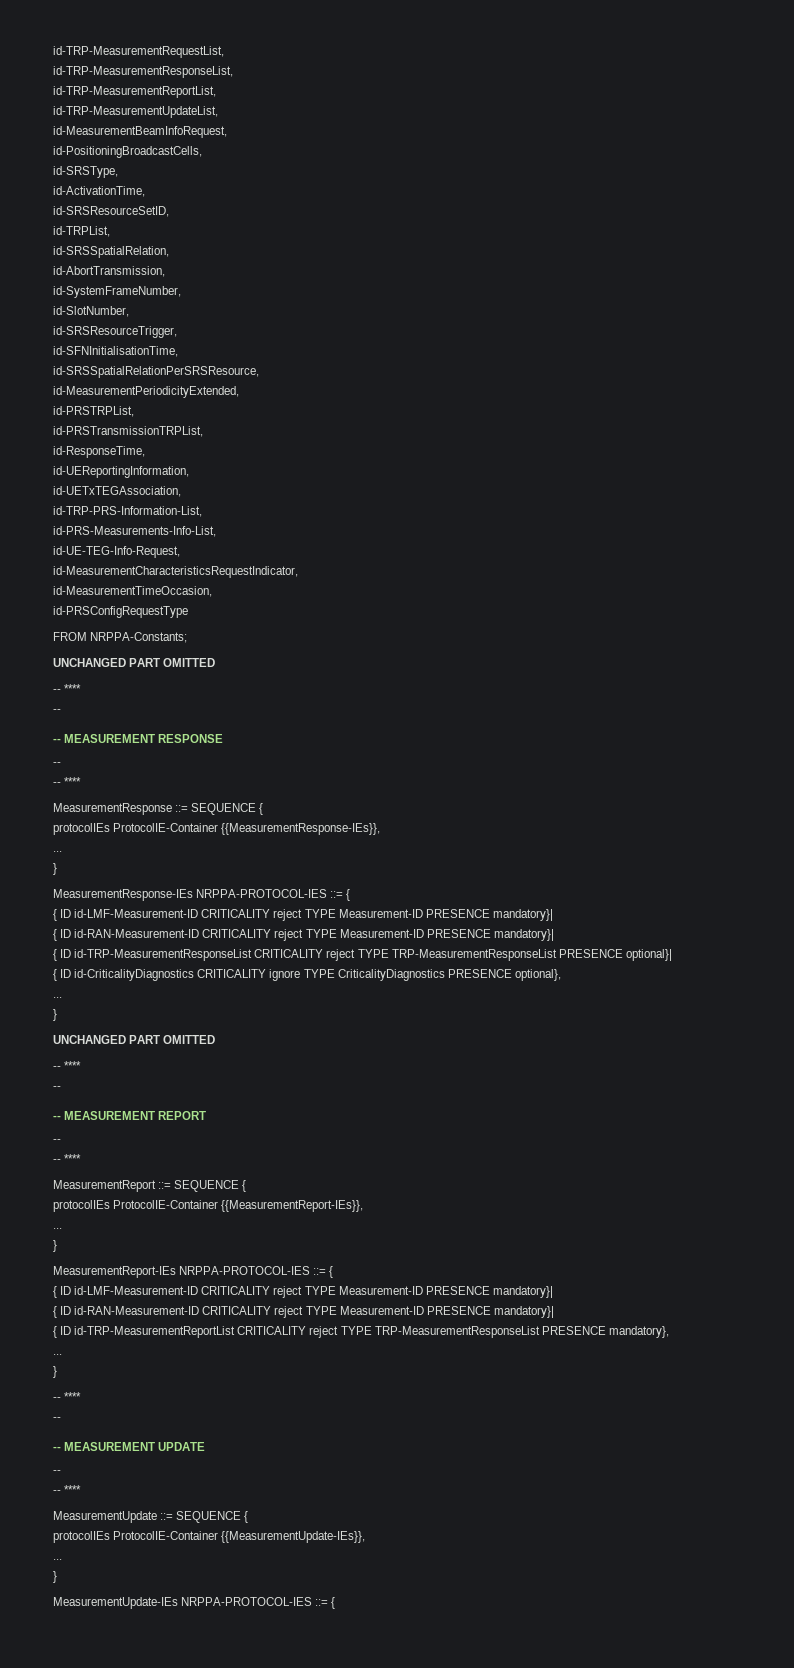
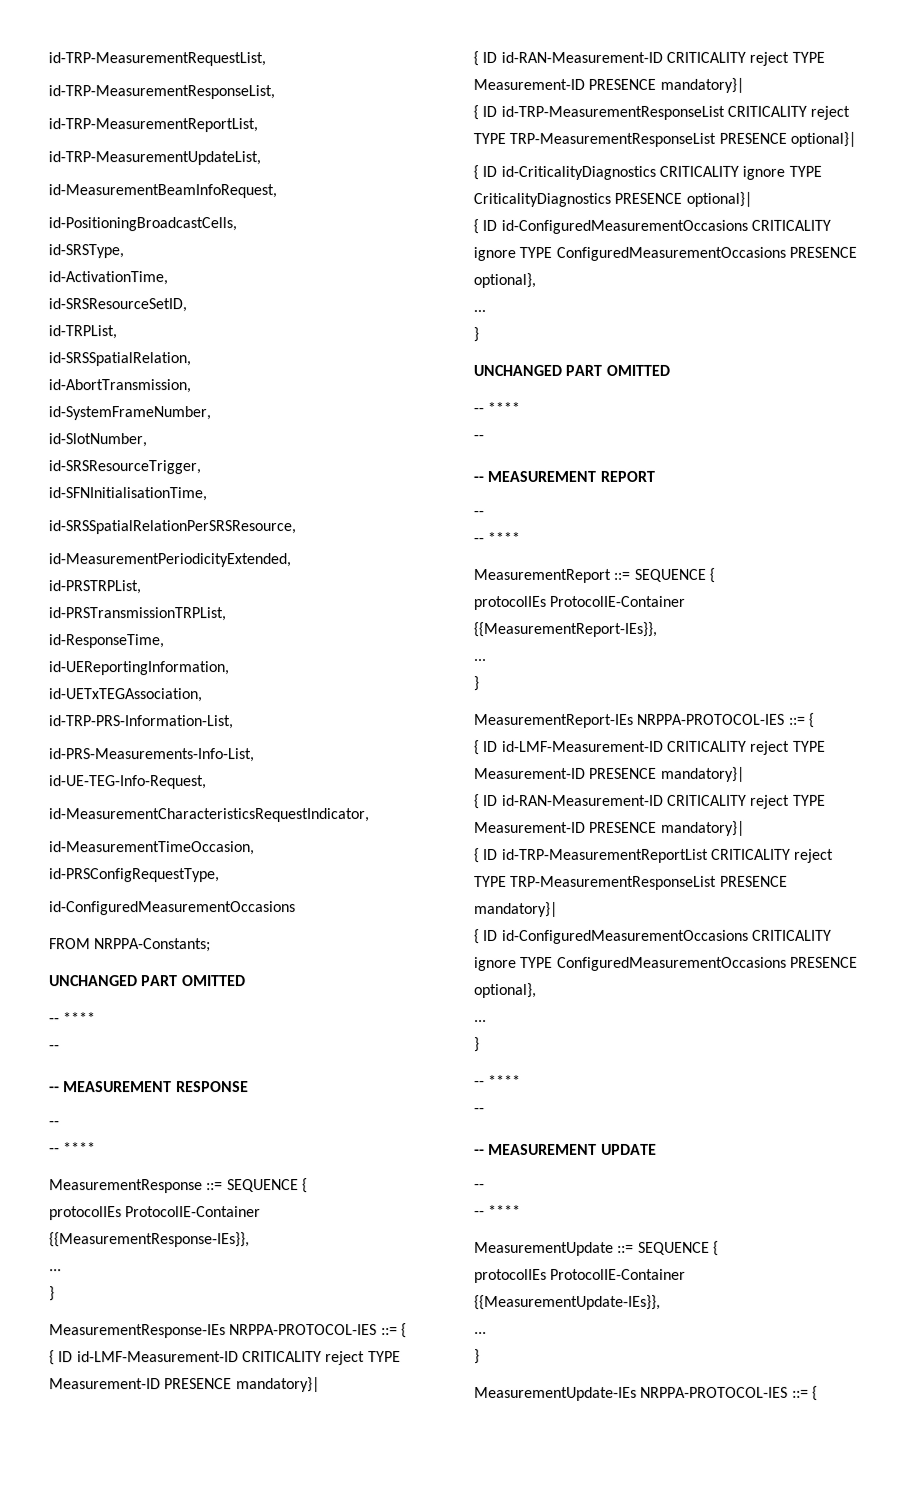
- id-PRSConfigRequestType
+ id-PRSConfigRequestType,
+ id-ConfiguredMeasurementOccasions
- { ID id-CriticalityDiagnostics CRITICALITY ignore TYPE CriticalityDiagnostics PRESENCE optional},
+ { ID id-CriticalityDiagnostics CRITICALITY ignore TYPE CriticalityDiagnostics PRESENCE optional}|
+ { ID id-ConfiguredMeasurementOccasions CRITICALITY ignore TYPE ConfiguredMeasurementOccasions PRESENCE optional},
- { ID id-TRP-MeasurementReportList CRITICALITY reject TYPE TRP-MeasurementResponseList PRESENCE mandatory},
+ { ID id-TRP-MeasurementReportList CRITICALITY reject TYPE TRP-MeasurementResponseList PRESENCE mandatory}|
+ { ID id-ConfiguredMeasurementOccasions CRITICALITY ignore TYPE ConfiguredMeasurementOccasions PRESENCE optional},

